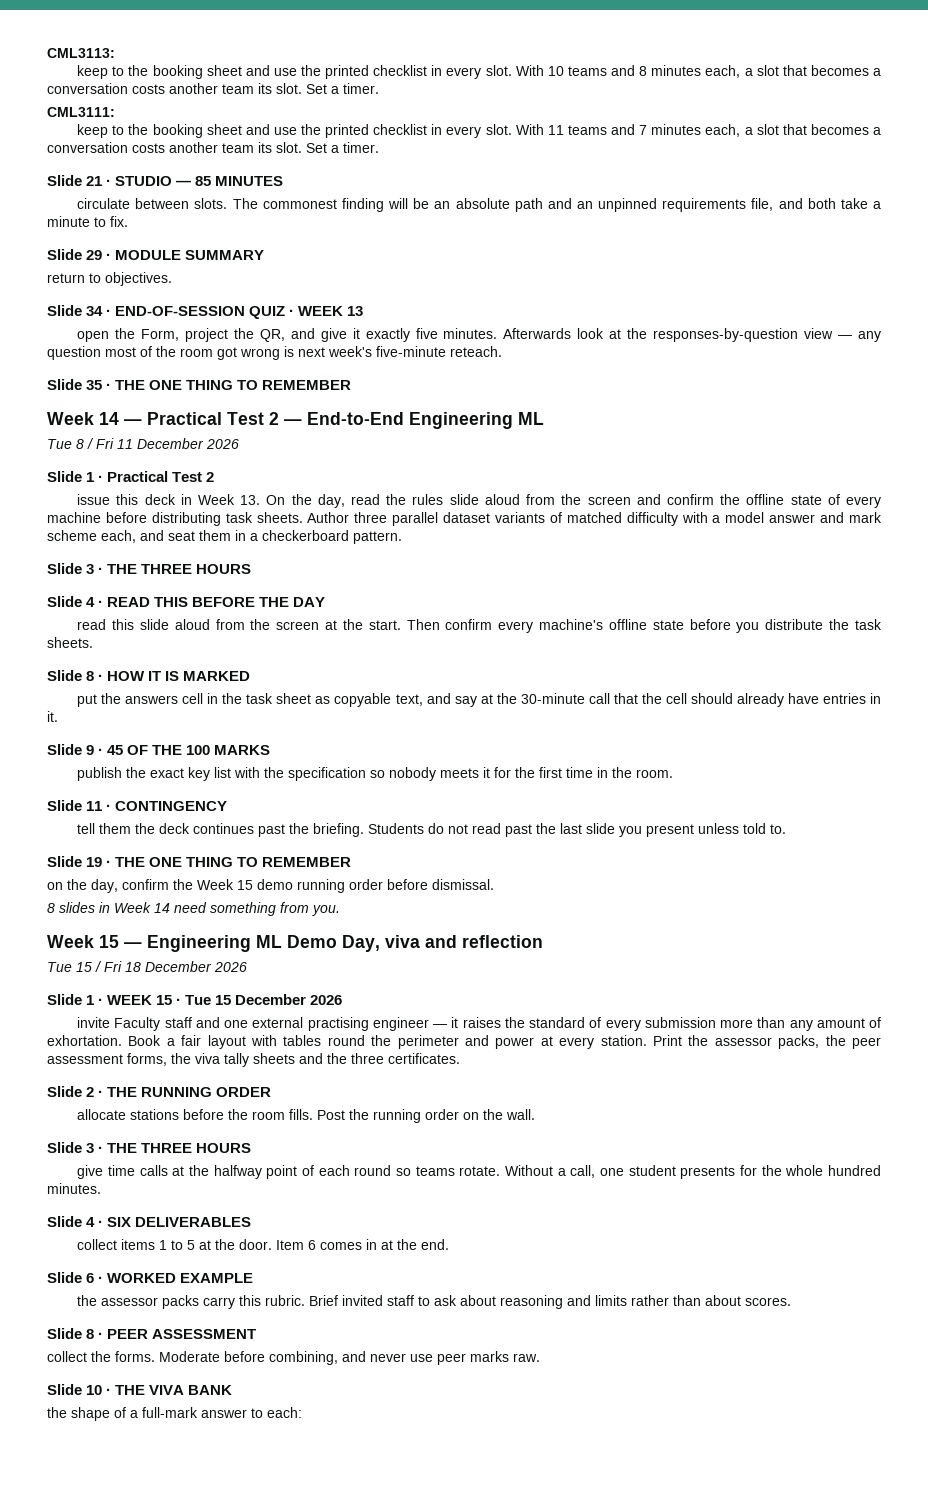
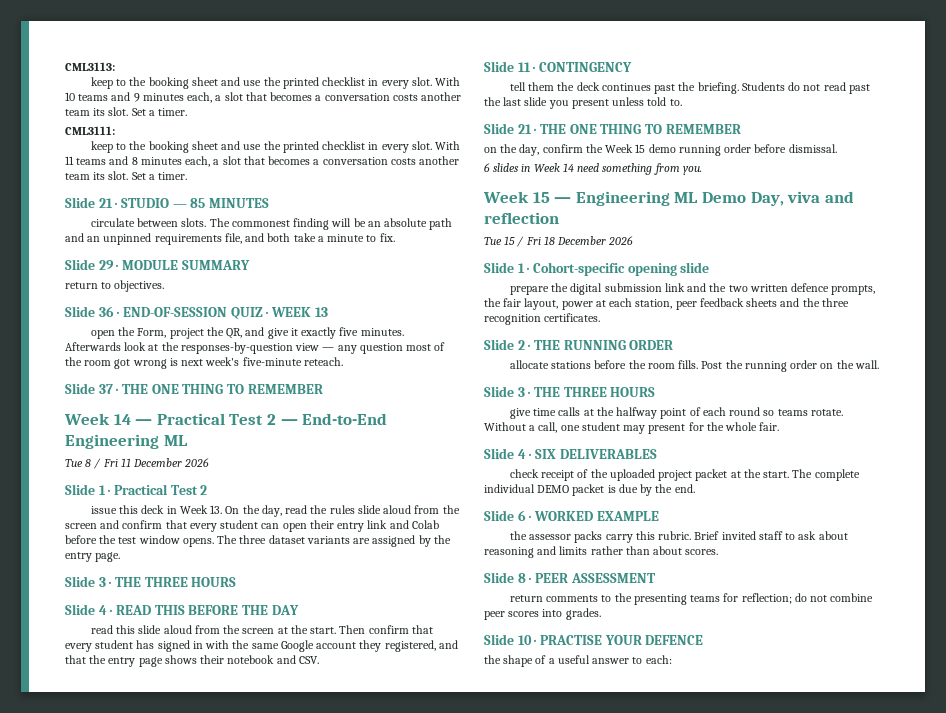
- With 10 teams and 8 minutes each, a slot that becomes a conversation costs another team its slot.
+ With 10 teams and 9 minutes each, a slot that becomes a conversation costs another team its slot.
- With 11 teams and 7 minutes each, a slot that becomes a conversation costs another team its slot.
+ With 11 teams and 8 minutes each, a slot that becomes a conversation costs another team its slot.
- Slide 34 · END-OF-SESSION QUIZ · WEEK 13
+ Slide 36 · END-OF-SESSION QUIZ · WEEK 13
- Slide 35 · THE ONE THING TO REMEMBER
+ Slide 37 · THE ONE THING TO REMEMBER
- issue this deck in Week 13. On the day, read the rules slide aloud from the screen and confirm the offline state of every machine before distributing task sheets. Author three parallel dataset variants of matched difficulty with a model answer and mark scheme each, and seat them in a checkerboard pattern.
+ issue this deck in Week 13. On the day, read the rules slide aloud from the screen and confirm that every student can open their entry link and Colab before the test window opens. The three dataset variants are assigned by the entry page.
- Then confirm every machine's offline state before you distribute the task sheets.
- Slide 8 · HOW IT IS MARKED
- put the answers cell in the task sheet as copyable text, and say at the 30-minute call that the cell should already have entries in it.
- Slide 9 · 45 OF THE 100 MARKS
- publish the exact key list with the specification so nobody meets it for the first time in the room.
+ Then confirm that every student has signed in with the same Google account they registered, and that the entry page shows their notebook and CSV.
- Slide 19 · THE ONE THING TO REMEMBER
+ Slide 21 · THE ONE THING TO REMEMBER
- 8 slides in Week 14 need something from you.
+ 6 slides in Week 14 need something from you.
- Slide 1 · WEEK 15 · Tue 15 December 2026
- invite Faculty staff and one external practising engineer — it raises the standard of every submission more than any amount of exhortation. Book a fair layout with tables round the perimeter and power at every station. Print the assessor packs, the peer assessment forms, the viva tally sheets and the three certificates.
+ Slide 1 · Cohort-specific opening slide
+ prepare the digital submission link and the two written defence prompts, the fair layout, power at each station, peer feedback sheets and the three recognition certificates.
- Without a call, one student presents for the whole hundred minutes.
+ Without a call, one student may present for the whole fair.
- collect items 1 to 5 at the door. Item 6 comes in at the end.
+ check receipt of the uploaded project packet at the start. The complete individual DEMO packet is due by the end.
- collect the forms. Moderate before combining, and never use peer marks raw.
+ return comments to the presenting teams for reflection; do not combine peer scores into grades.
- Slide 10 · THE VIVA BANK
+ Slide 10 · PRACTISE YOUR DEFENCE
- the shape of a full-mark answer to each:
+ the shape of a useful answer to each:

